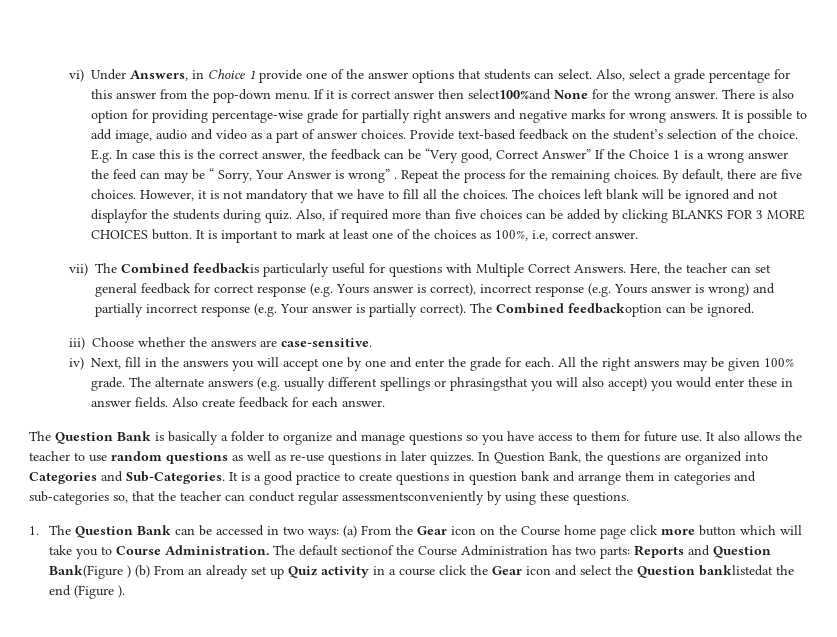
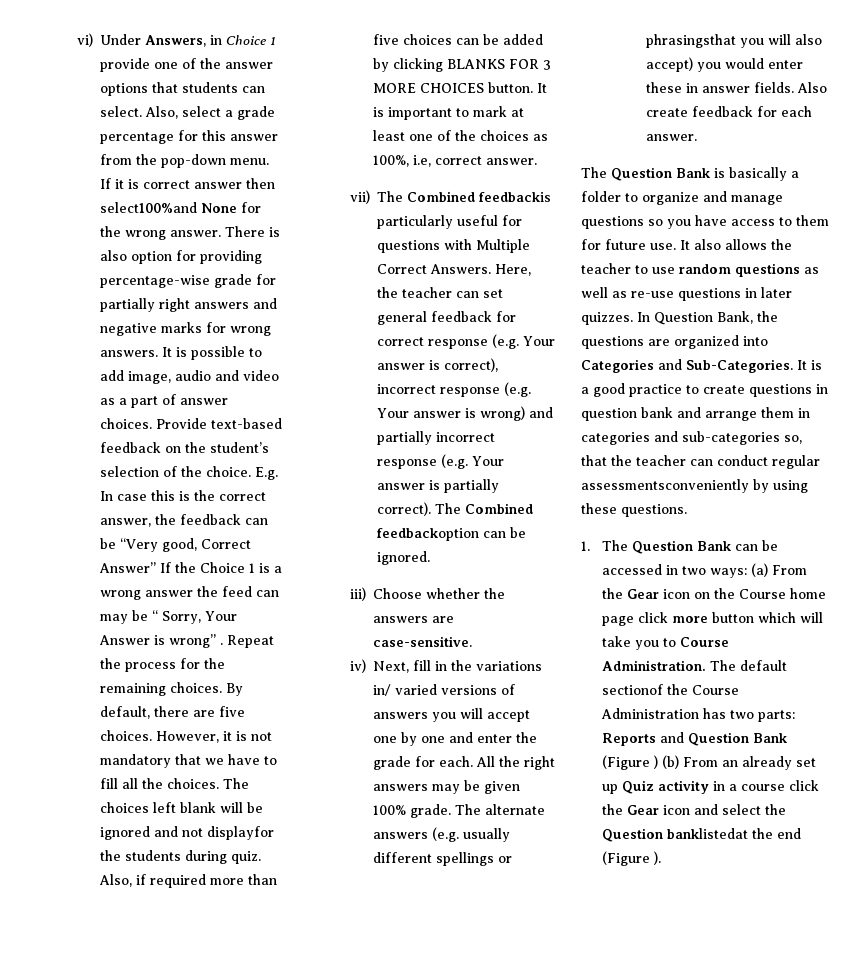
- Here, the teacher can set general feedback for correct response (e.g. Yours answer is correct), incorrect response (e.g. Yours answer is wrong) and partially incorrect response (e.g. Your answer is partially correct).
+ Here, the teacher can set general feedback for correct response (e.g. Your answer is correct), incorrect response (e.g. Your answer is wrong) and partially incorrect response (e.g. Your answer is partially correct).
- iv) Next, fill in the answers you will accept one by one and enter the grade for each.
+ iv) Next, fill in the variations in/ varied versions of answers you will accept one by one and enter the grade for each.
- The default sectionof the Course Administration has two parts: Reports and Question Bank(Figure ) (b) From an already set up Quiz activity in a course click the Gear icon and select the Question banklistedat the end (Figure ).
+ The default sectionof the Course Administration has two parts: Reports and Question Bank (Figure ) (b) From an already set up Quiz activity in a course click the Gear icon and select the Question banklistedat the end (Figure ).

